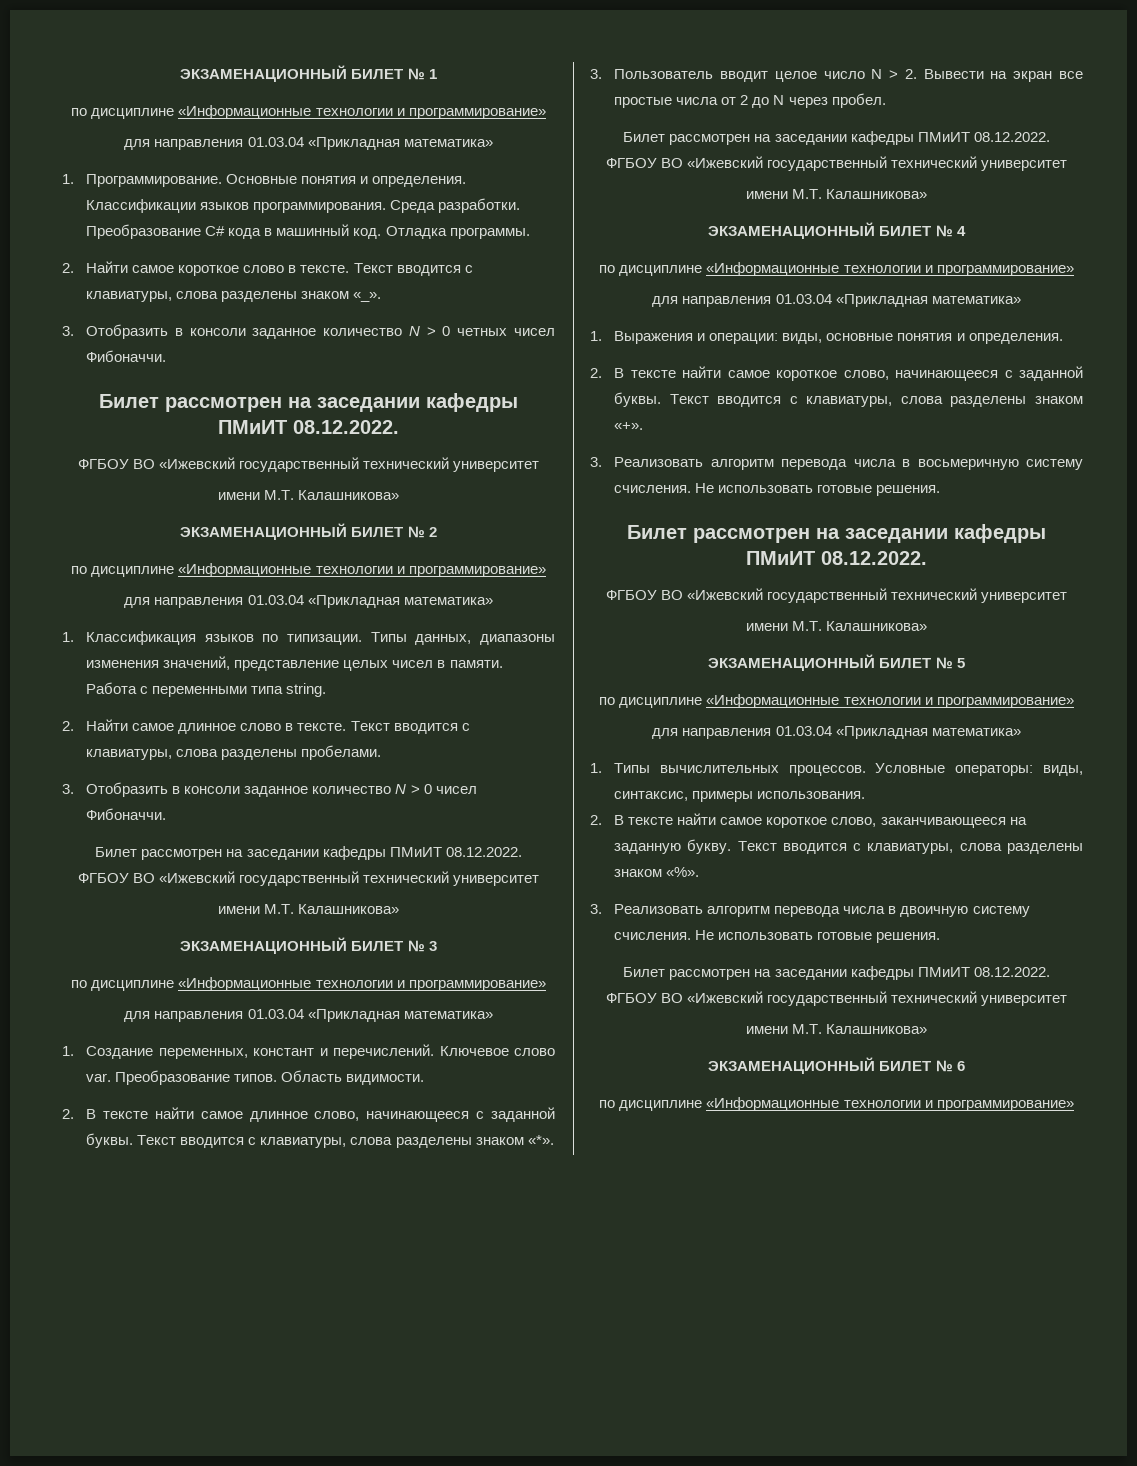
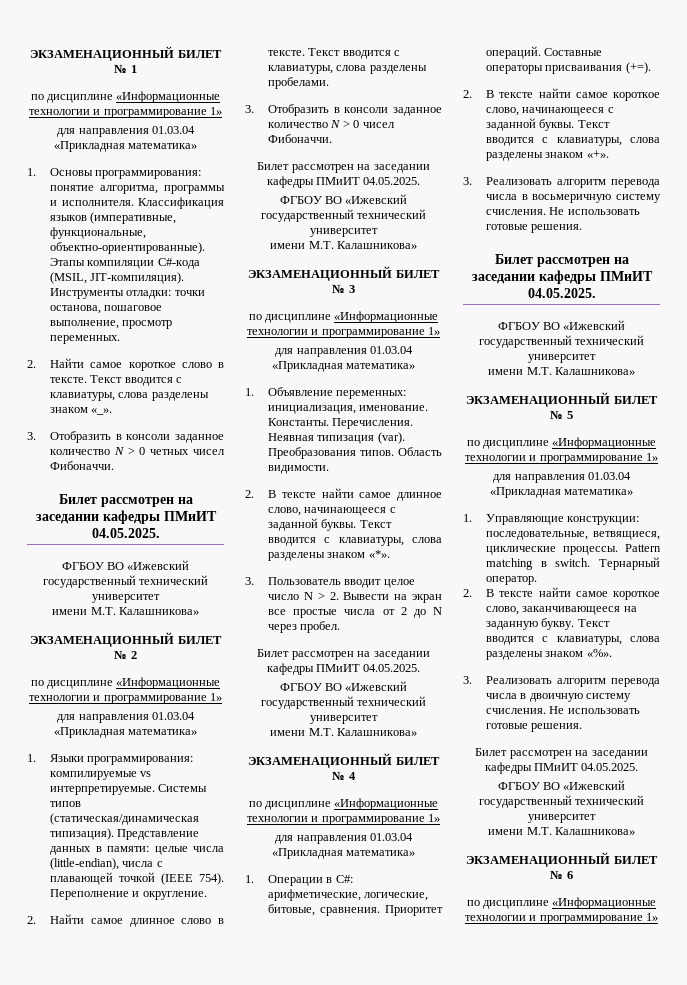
  ЭКЗАМЕНАЦИОННЫЙ БИЛЕТ № 1
- по дисциплине «Информационные технологии и программирование»
+ по дисциплине «Информационные технологии и программирование 1»
  для направления 01.03.04 «Прикладная математика»
- 1. Программирование. Основные понятия и определения. Классификации языков программирования. Среда разработки. Преобразование C# кода в машинный код. Отладка программы.
+ 1. Основы программирования: понятие алгоритма, программы и исполнителя. Классификация языков (императивные, функциональные, объектно-ориентированные). Этапы компиляции C#-кода (MSIL, JIT-компиляция). Инструменты отладки: точки останова, пошаговое выполнение, просмотр переменных.
  3. Отобразить в консоли заданное количество N > 0 четных чисел Фибоначчи.
- Билет рассмотрен на заседании кафедры ПМиИТ 08.12.2022.
+ Билет рассмотрен на заседании кафедры ПМиИТ 04.05.2025.
  ЭКЗАМЕНАЦИОННЫЙ БИЛЕТ № 2
- по дисциплине «Информационные технологии и программирование»
+ по дисциплине «Информационные технологии и программирование 1»
  для направления 01.03.04 «Прикладная математика»
- 1. Классификация языков по типизации. Типы данных, диапазоны изменения значений, представление целых чисел в памяти. Работа с переменными типа string.
+ 1. Языки программирования: компилируемые vs интерпретируемые. Системы типов (статическая/динамическая типизация). Представление данных в памяти: целые числа (little-endian), числа с плавающей точкой (IEEE 754). Переполнение и округление.
  3. Отобразить в консоли заданное количество N > 0 чисел Фибоначчи.
- Билет рассмотрен на заседании кафедры ПМиИТ 08.12.2022.
+ Билет рассмотрен на заседании кафедры ПМиИТ 04.05.2025.
  ЭКЗАМЕНАЦИОННЫЙ БИЛЕТ № 3
- по дисциплине «Информационные технологии и программирование»
+ по дисциплине «Информационные технологии и программирование 1»
  для направления 01.03.04 «Прикладная математика»
- 1. Создание переменных, констант и перечислений. Ключевое слово var. Преобразование типов.
+ 1. Объявление переменных: инициализация, именование. Константы. Перечисления. Неявная типизация (var). Преобразования типов.
  3. Пользователь вводит целое число N > 2. Вывести на экран все простые числа от 2 до N через пробел.
- Билет рассмотрен на заседании кафедры ПМиИТ 08.12.2022.
+ Билет рассмотрен на заседании кафедры ПМиИТ 04.05.2025.
  ЭКЗАМЕНАЦИОННЫЙ БИЛЕТ № 4
- по дисциплине «Информационные технологии и программирование»
+ по дисциплине «Информационные технологии и программирование 1»
  для направления 01.03.04 «Прикладная математика»
- 1. Выражения и операции: виды, основные понятия и определения.
+ 1. Операции в C#: арифметические, логические, битовые, сравнения. Приоритет операций. Составные операторы присваивания (+=).
  3. Реализовать алгоритм перевода числа в восьмеричную систему счисления. Не использовать готовые решения.
- Билет рассмотрен на заседании кафедры ПМиИТ 08.12.2022.
+ Билет рассмотрен на заседании кафедры ПМиИТ 04.05.2025.
  ЭКЗАМЕНАЦИОННЫЙ БИЛЕТ № 5
- по дисциплине «Информационные технологии и программирование»
+ по дисциплине «Информационные технологии и программирование 1»
  для направления 01.03.04 «Прикладная математика»
- 1. Типы вычислительных процессов. Условные операторы: виды, синтаксис, примеры использования.
+ 1. Управляющие конструкции: последовательные, ветвящиеся, циклические процессы. Pattern matching в switch. Тернарный оператор.
  3. Реализовать алгоритм перевода числа в двоичную систему счисления. Не использовать готовые решения.
- Билет рассмотрен на заседании кафедры ПМиИТ 08.12.2022.
+ Билет рассмотрен на заседании кафедры ПМиИТ 04.05.2025.
  ЭКЗАМЕНАЦИОННЫЙ БИЛЕТ № 6
- по дисциплине «Информационные технологии и программирование»
+ по дисциплине «Информационные технологии и программирование 1»

